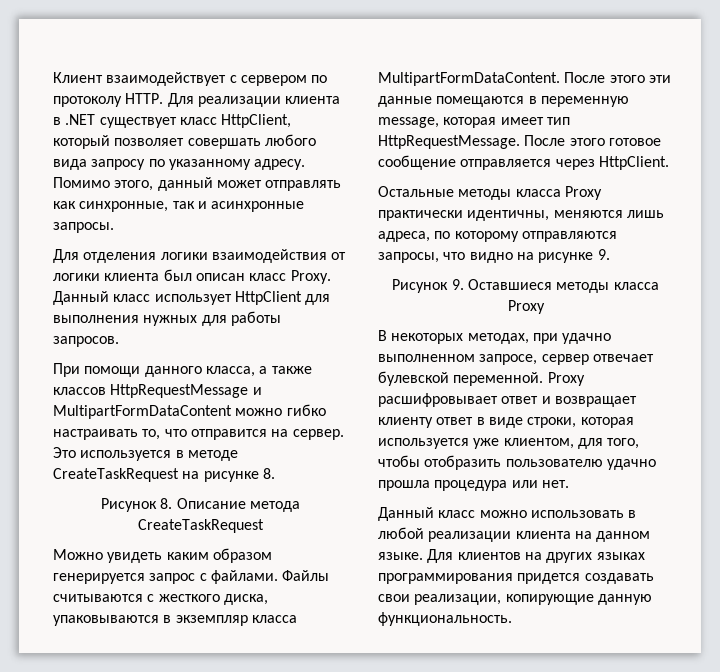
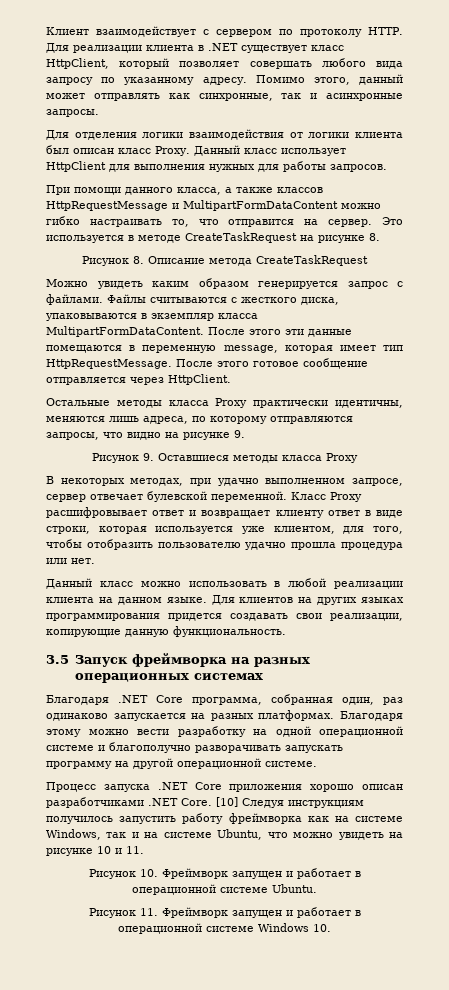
- Proxy расшифровывает ответ и возвращает клиенту ответ в виде строки, которая используется уже клиентом, для того, чтобы отобразить пользователю удачно прошла процедура или нет.
+ Класс Proxy расшифровывает ответ и возвращает клиенту ответ в виде строки, которая используется уже клиентом, для того, чтобы отобразить пользователю удачно прошла процедура или нет.
+ 3.5 Запуск фреймворка на разных операционных системах
+ Благодаря .NET Core программа, собранная один, раз одинаково запускается на разных платформах. Благодаря этому можно вести разработку на одной операционной системе и благополучно разворачивать запускать программу на другой операционной системе.
+ Процесс запуска .NET Core приложения хорошо описан разработчиками .NET Core. [10] Следуя инструкциям получилось запустить работу фреймворка как на системе Windows, так и на системе Ubuntu, что можно увидеть на рисунке 10 и 11.
+ Рисунок 10. Фреймворк запущен и работает в операционной системе Ubuntu.
+ Рисунок 11. Фреймворк запущен и работает в операционной системе Windows 10.

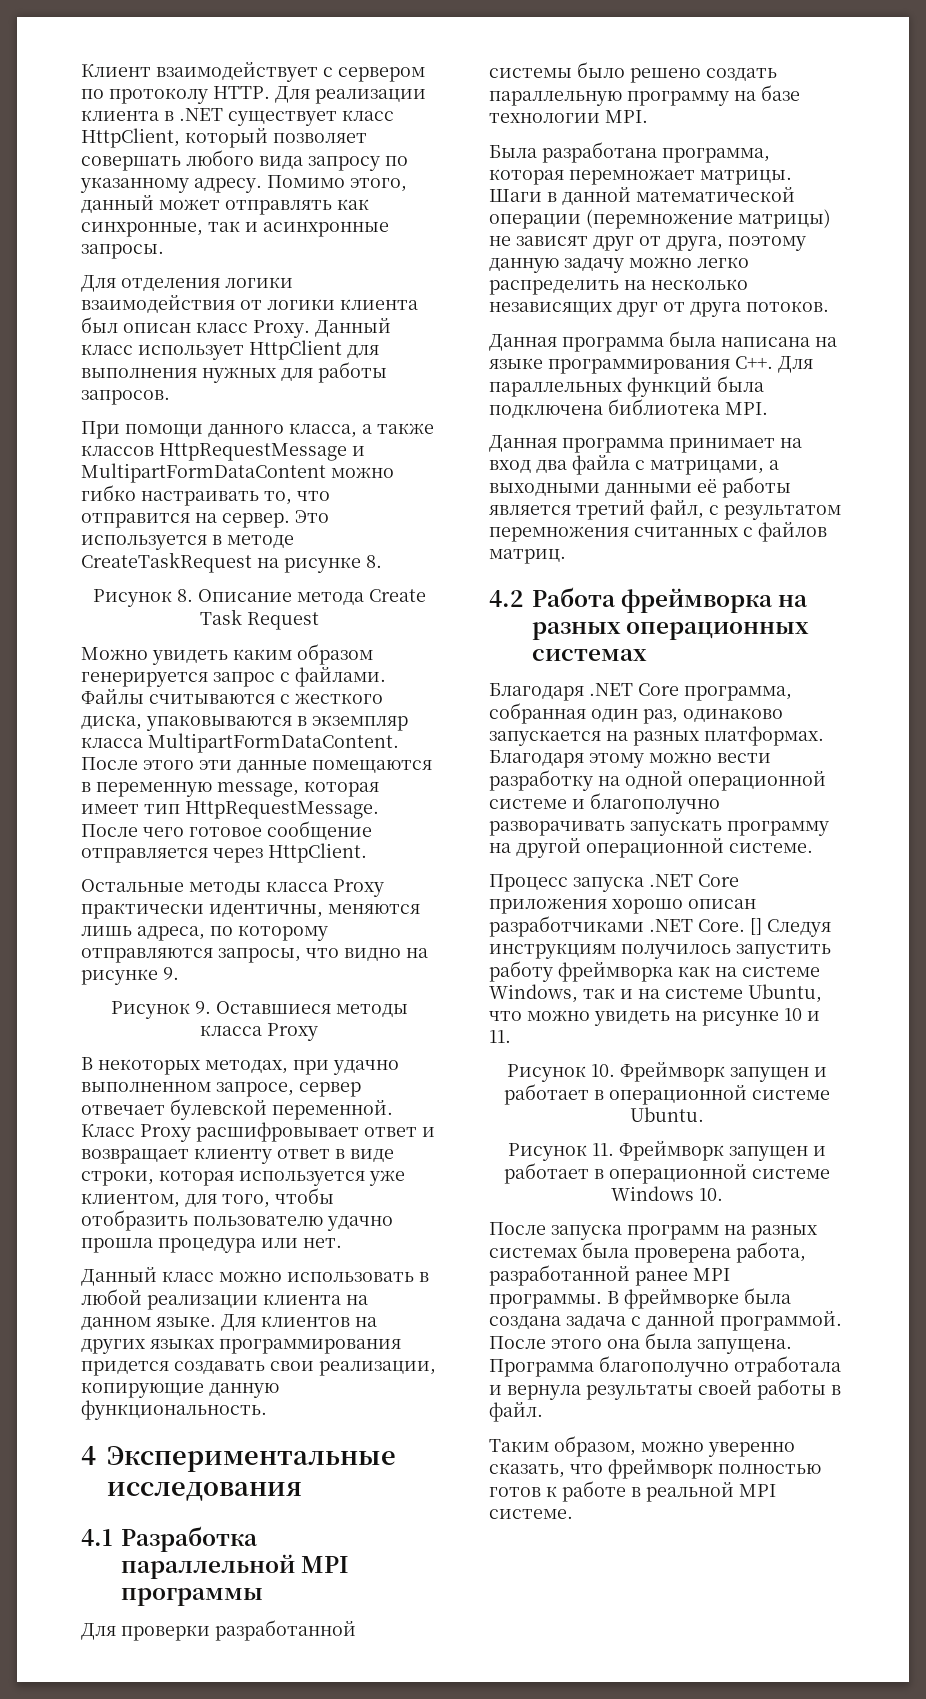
- Рисунок 8. Описание метода CreateTaskRequest
+ Рисунок 8. Описание метода Create Task Request
- После этого готовое сообщение отправляется через HttpClient.
+ После чего готовое сообщение отправляется через HttpClient.
- 3.5 Запуск фреймворка на разных операционных системах
+ 4 Экспериментальные исследования
+ 4.1 Разработка параллельной MPI программы
+ Для проверки разработанной системы было решено создать параллельную программу на базе технологии MPI.
+ Была разработана программа, которая перемножает матрицы. Шаги в данной математической операции (перемножение матрицы) не зависят друг от друга, поэтому данную задачу можно легко распределить на несколько независящих друг от друга потоков.
+ Данная программа была написана на языке программирования C++. Для параллельных функций была подключена библиотека MPI.
+ Данная программа принимает на вход два файла с матрицами, а выходными данными её работы является третий файл, с результатом перемножения считанных с файлов матриц.
+ 4.2 Работа фреймворка на разных операционных системах
- Благодаря .NET Core программа, собранная один, раз одинаково запускается на разных платформах.
+ Благодаря .NET Core программа, собранная один раз, одинаково запускается на разных платформах.
- [10] Следуя инструкциям получилось запустить работу фреймворка как на системе Windows, так и на системе Ubuntu, что можно увидеть на рисунке 10 и 11.
+ [] Следуя инструкциям получилось запустить работу фреймворка как на системе Windows, так и на системе Ubuntu, что можно увидеть на рисунке 10 и 11.
+ После запуска программ на разных системах была проверена работа, разработанной ранее MPI программы. В фреймворке была создана задача с данной программой. После этого она была запущена. Программа благополучно отработала и вернула результаты своей работы в файл.
+ Таким образом, можно уверенно сказать, что фреймворк полностью готов к работе в реальной MPI системе.

